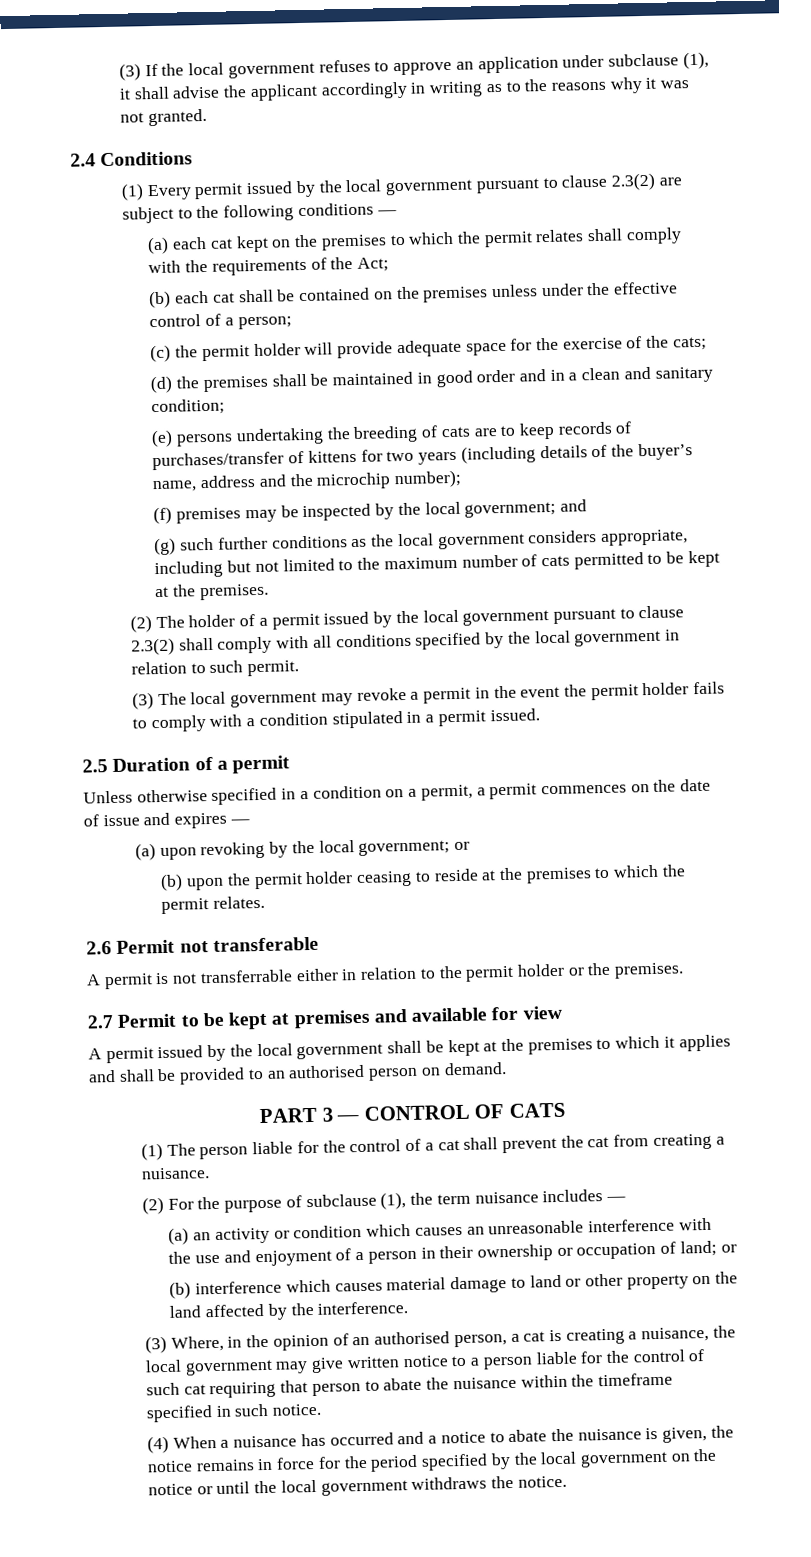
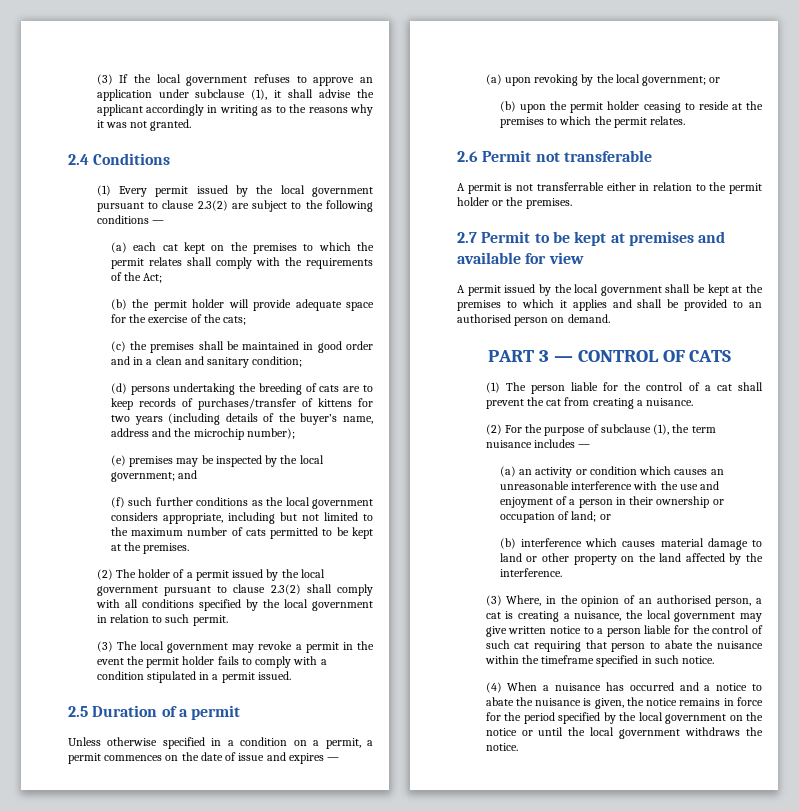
- (b) each cat shall be contained on the premises unless under the effective control of a person;
- (c) the permit holder will provide adequate space for the exercise of the cats;
+ (b) the permit holder will provide adequate space for the exercise of the cats;
- (d) the premises shall be maintained in good order and in a clean and sanitary condition;
+ (c) the premises shall be maintained in good order and in a clean and sanitary condition;
- (e) persons undertaking the breeding of cats are to keep records of purchases/transfer of kittens for two years (including details of the buyer’s name, address and the microchip number);
+ (d) persons undertaking the breeding of cats are to keep records of purchases/transfer of kittens for two years (including details of the buyer’s name, address and the microchip number);
- (f) premises may be inspected by the local government; and
+ (e) premises may be inspected by the local government; and
- (g) such further conditions as the local government considers appropriate, including but not limited to the maximum number of cats permitted to be kept at the premises.
+ (f) such further conditions as the local government considers appropriate, including but not limited to the maximum number of cats permitted to be kept at the premises.

